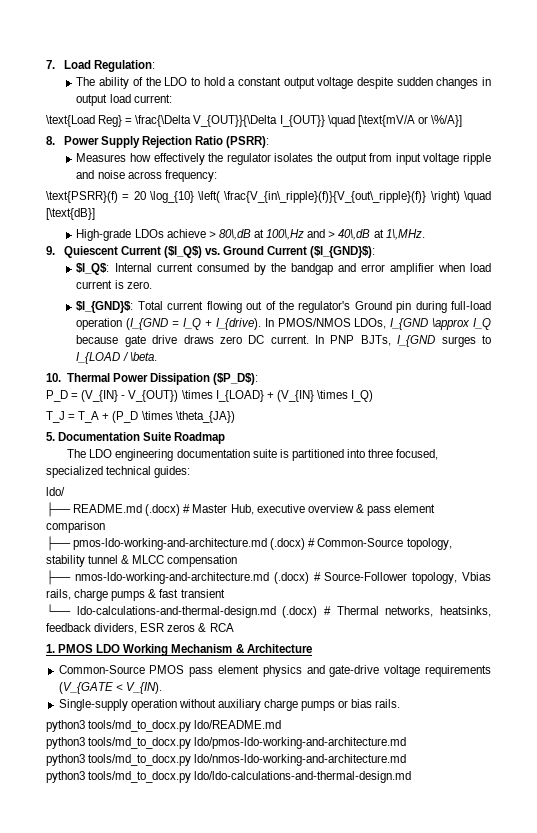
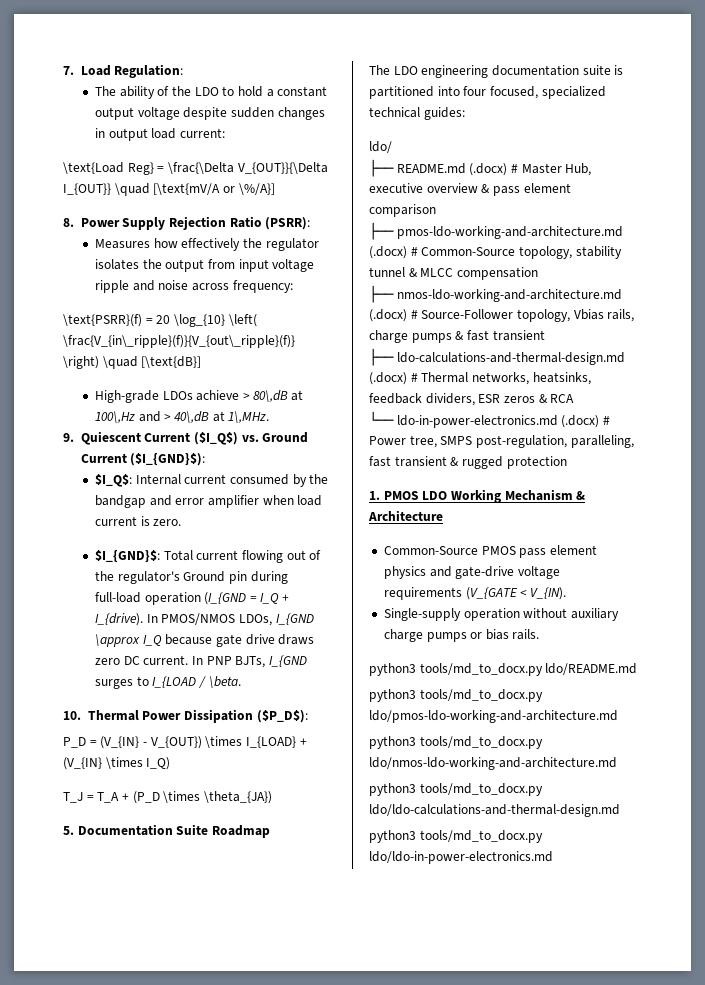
- The LDO engineering documentation suite is partitioned into three focused, specialized technical guides:
+ The LDO engineering documentation suite is partitioned into four focused, specialized technical guides:
- └── ldo-calculations-and-thermal-design.md (.docx) # Thermal networks, heatsinks, feedback dividers, ESR zeros & RCA
+ ├── ldo-calculations-and-thermal-design.md (.docx) # Thermal networks, heatsinks, feedback dividers, ESR zeros & RCA
+ └── ldo-in-power-electronics.md (.docx) # Power tree, SMPS post-regulation, paralleling, fast transient & rugged protection
+ python3 tools/md_to_docx.py ldo/ldo-in-power-electronics.md

